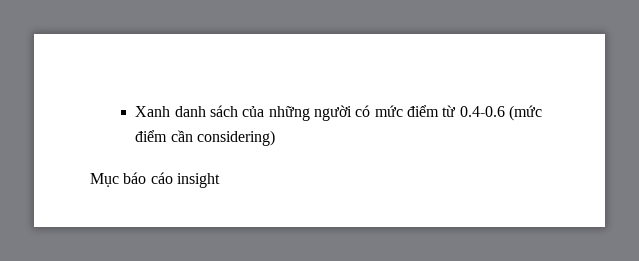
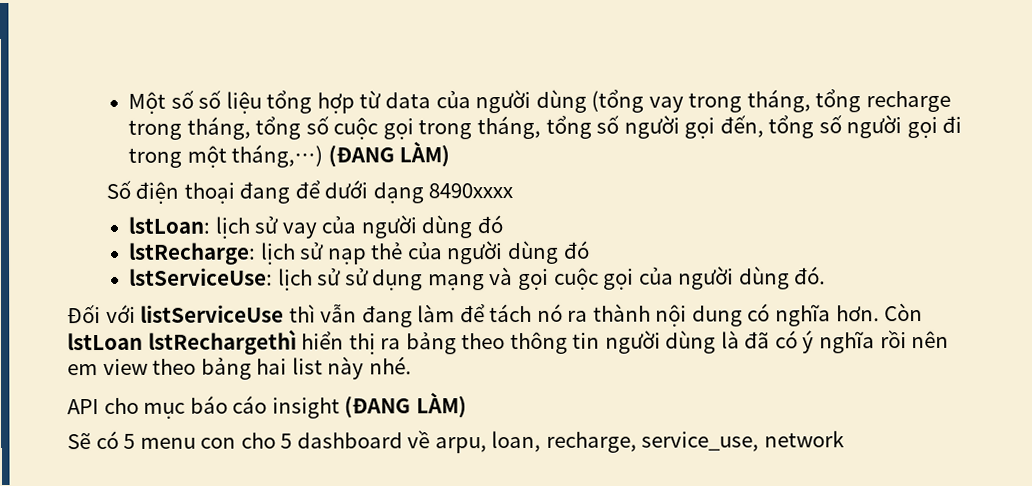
- Xanh danh sách của những người có mức điểm từ 0.4-0.6 (mức điểm cần considering)
- Mục báo cáo insight
+ Một số số liệu tổng hợp từ data của người dùng (tổng vay trong tháng, tổng recharge trong tháng, tổng số cuộc gọi trong tháng, tổng số người gọi đến, tổng số người gọi đi trong một tháng,…) (ĐANG LÀM)
+ Số điện thoại đang để dưới dạng 8490xxxx
+ lstLoan: lịch sử vay của người dùng đó
+ lstRecharge: lịch sử nạp thẻ của người dùng đó
+ lstServiceUse: lịch sử sử dụng mạng và gọi cuộc gọi của người dùng đó.
+ Đối với listServiceUse thì vẫn đang làm để tách nó ra thành nội dung có nghĩa hơn. Còn lstLoan lstRechargethì hiển thị ra bảng theo thông tin người dùng là đã có ý nghĩa rồi nên em view theo bảng hai list này nhé.
+ API cho mục báo cáo insight (ĐANG LÀM)
+ Sẽ có 5 menu con cho 5 dashboard về arpu, loan, recharge, service_use, network

